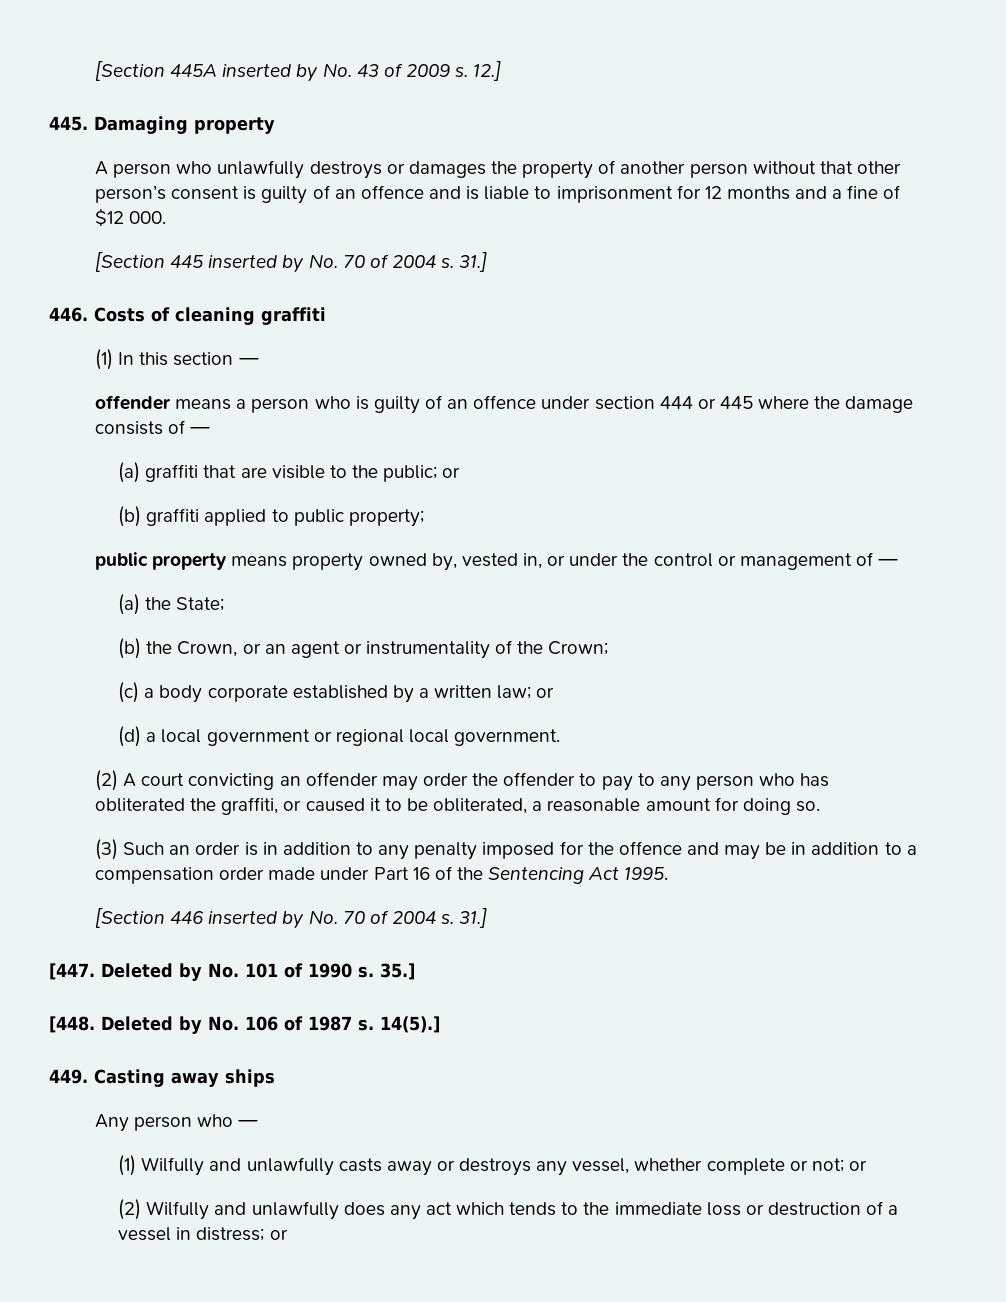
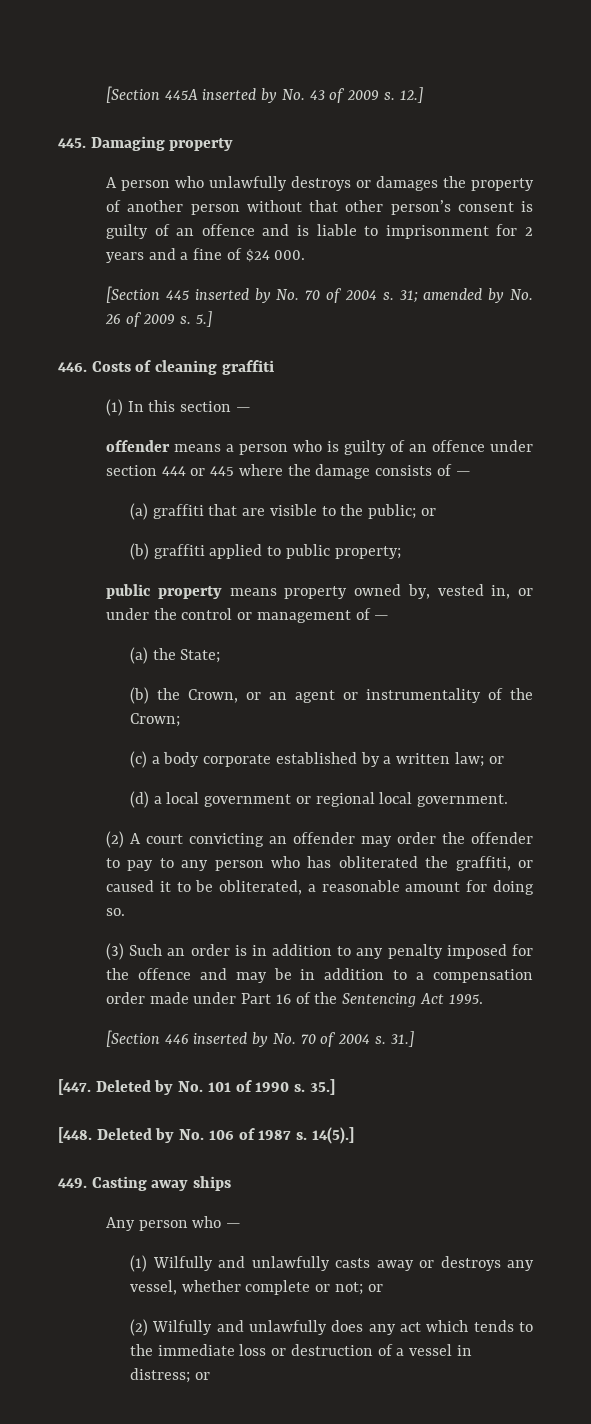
- A person who unlawfully destroys or damages the property of another person without that other person’s consent is guilty of an offence and is liable to imprisonment for 12 months and a fine of $12 000.
+ A person who unlawfully destroys or damages the property of another person without that other person’s consent is guilty of an offence and is liable to imprisonment for 2 years and a fine of $24 000.
- [Section 445 inserted by No. 70 of 2004 s. 31.]
+ [Section 445 inserted by No. 70 of 2004 s. 31; amended by No. 26 of 2009 s. 5.]

